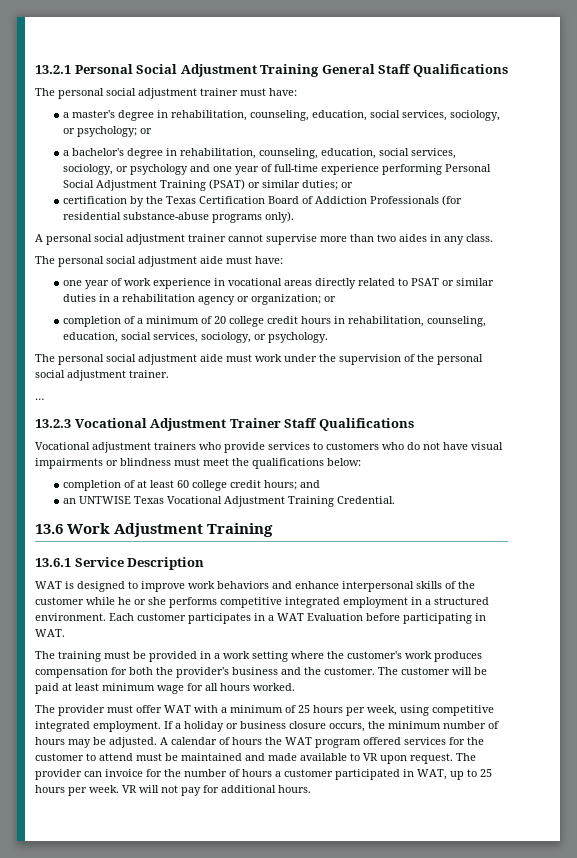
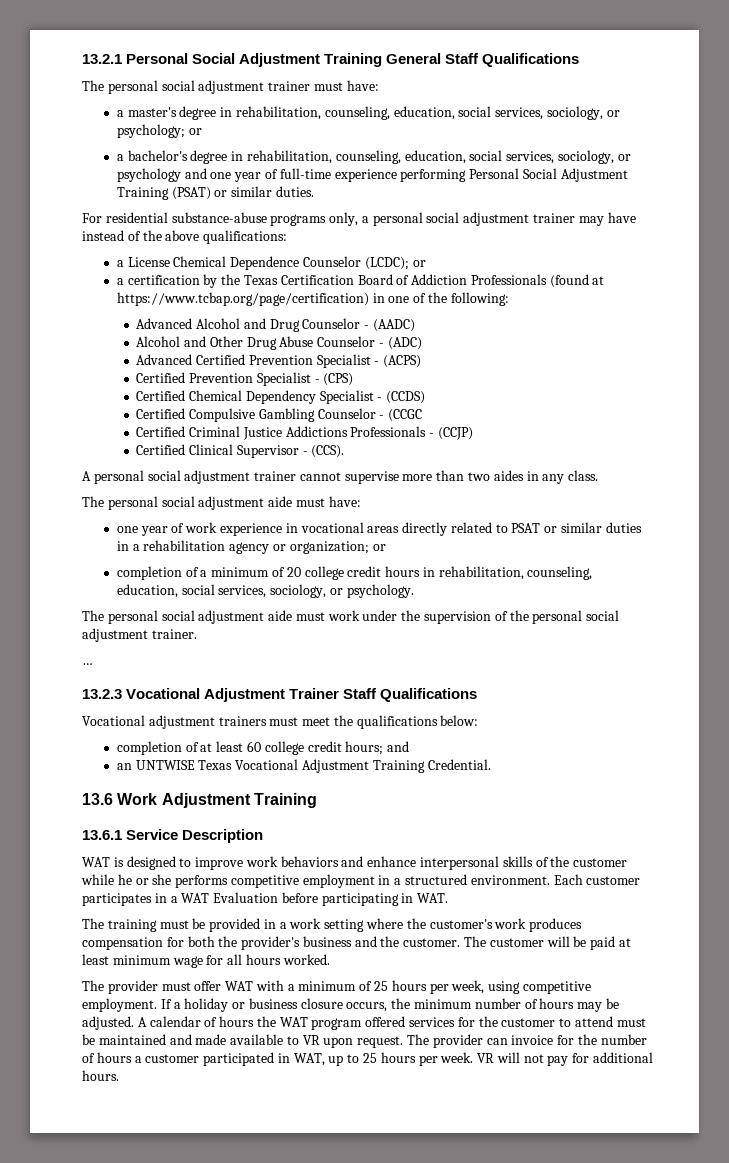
- a bachelor's degree in rehabilitation, counseling, education, social services, sociology, or psychology and one year of full-time experience performing Personal Social Adjustment Training (PSAT) or similar duties; or
- certification by the Texas Certification Board of Addiction Professionals (for residential substance-abuse programs only).
+ a bachelor's degree in rehabilitation, counseling, education, social services, sociology, or psychology and one year of full-time experience performing Personal Social Adjustment Training (PSAT) or similar duties.
+ For residential substance-abuse programs only, a personal social adjustment trainer may have instead of the above qualifications:
+ a License Chemical Dependence Counselor (LCDC); or
+ a certification by the Texas Certification Board of Addiction Professionals (found at https://www.tcbap.org/page/certification) in one of the following:
+ Advanced Alcohol and Drug Counselor - (AADC)
+ Alcohol and Other Drug Abuse Counselor - (ADC)
+ Advanced Certified Prevention Specialist - (ACPS)
+ Certified Prevention Specialist - (CPS)
+ Certified Chemical Dependency Specialist - (CCDS)
+ Certified Compulsive Gambling Counselor - (CCGC
+ Certified Criminal Justice Addictions Professionals - (CCJP)
+ Certified Clinical Supervisor - (CCS).
- Vocational adjustment trainers who provide services to customers who do not have visual impairments or blindness must meet the qualifications below:
+ Vocational adjustment trainers must meet the qualifications below:
- WAT is designed to improve work behaviors and enhance interpersonal skills of the customer while he or she performs competitive integrated employment in a structured environment.
+ WAT is designed to improve work behaviors and enhance interpersonal skills of the customer while he or she performs competitive employment in a structured environment.
- The provider must offer WAT with a minimum of 25 hours per week, using competitive integrated employment.
+ The provider must offer WAT with a minimum of 25 hours per week, using competitive employment.

